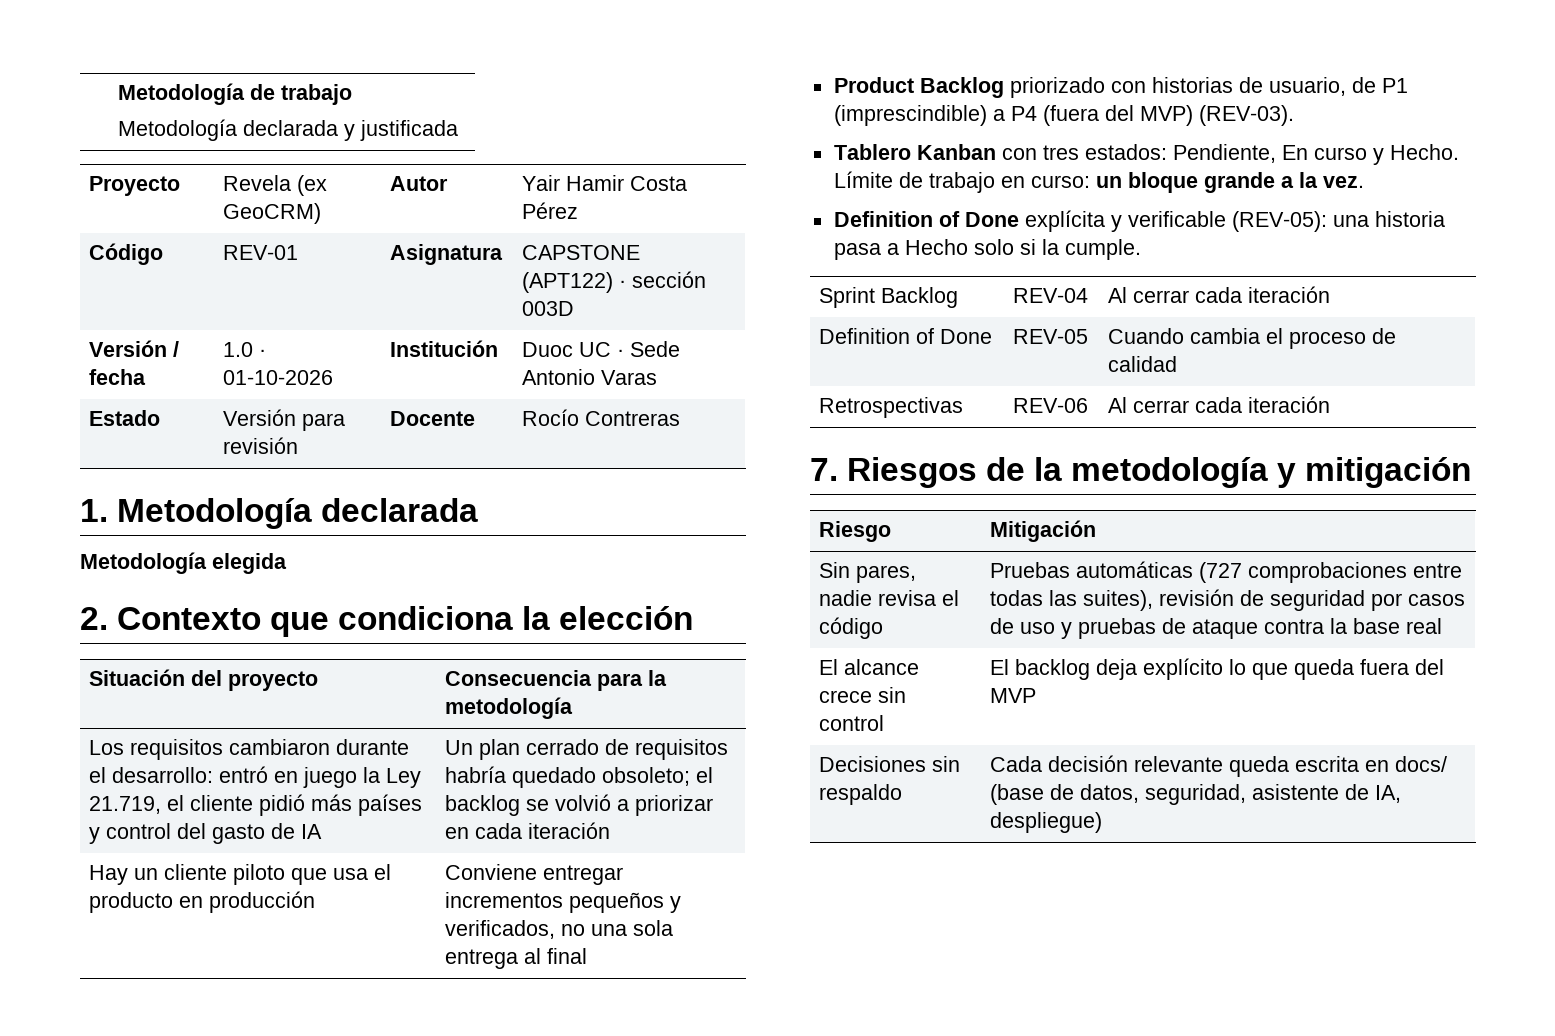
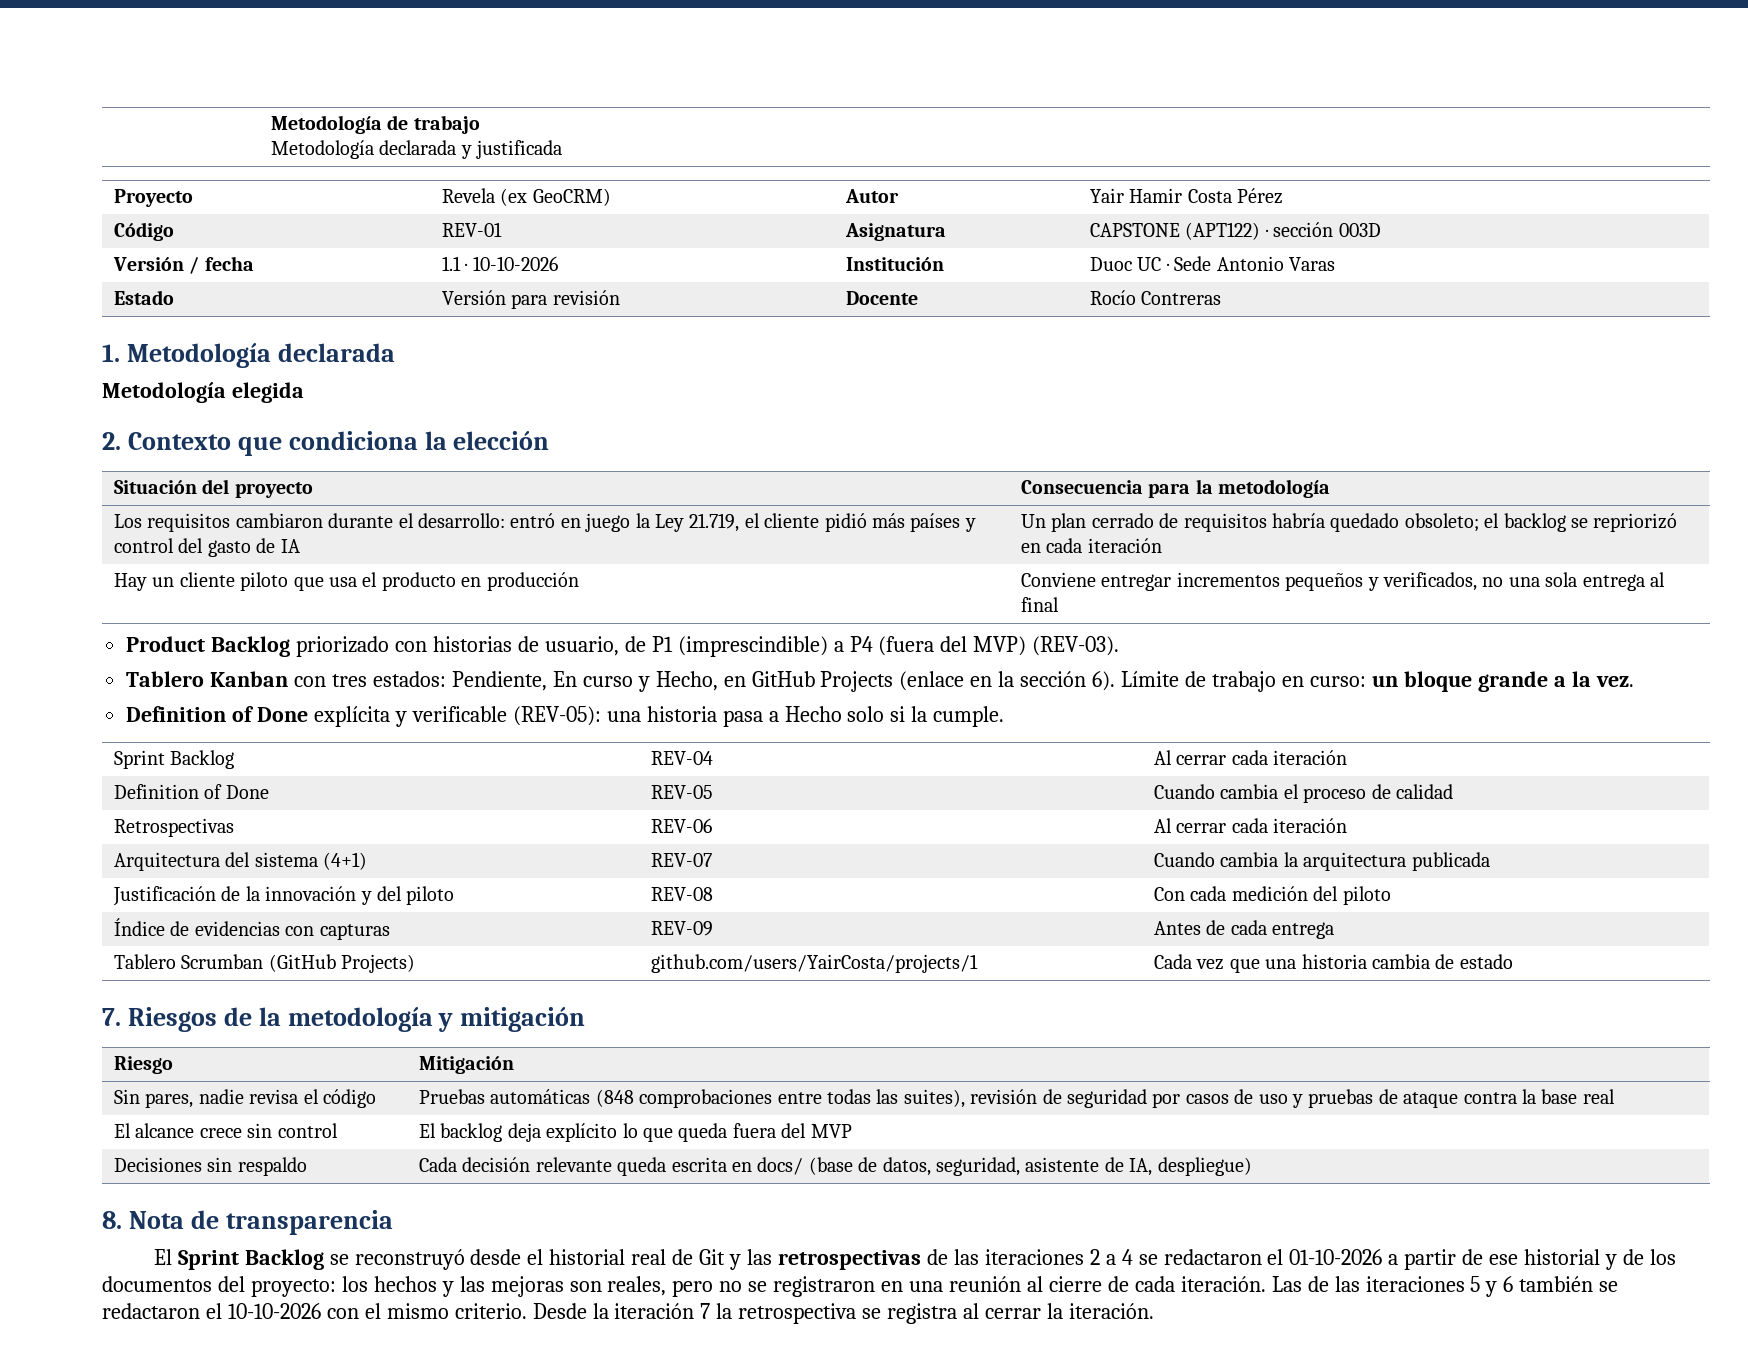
- Versión / fecha | 1.0 · 01-10-2026 | Institución | Duoc UC · Sede Antonio Varas
+ Versión / fecha | 1.1 · 10-10-2026 | Institución | Duoc UC · Sede Antonio Varas
- Los requisitos cambiaron durante el desarrollo: entró en juego la Ley 21.719, el cliente pidió más países y control del gasto de IA | Un plan cerrado de requisitos habría quedado obsoleto; el backlog se volvió a priorizar en cada iteración
+ Los requisitos cambiaron durante el desarrollo: entró en juego la Ley 21.719, el cliente pidió más países y control del gasto de IA | Un plan cerrado de requisitos habría quedado obsoleto; el backlog se repriorizó en cada iteración
- Tablero Kanban con tres estados: Pendiente, En curso y Hecho.
+ Tablero Kanban con tres estados: Pendiente, En curso y Hecho, en GitHub Projects (enlace en la sección 6).
+ Arquitectura del sistema (4+1) | REV-07 | Cuando cambia la arquitectura publicada
+ Justificación de la innovación y del piloto | REV-08 | Con cada medición del piloto
+ Índice de evidencias con capturas | REV-09 | Antes de cada entrega
+ Tablero Scrumban (GitHub Projects) | github.com/users/YairCosta/projects/1 | Cada vez que una historia cambia de estado
- Sin pares, nadie revisa el código | Pruebas automáticas (727 comprobaciones entre todas las suites), revisión de seguridad por casos de uso y pruebas de ataque contra la base real
+ Sin pares, nadie revisa el código | Pruebas automáticas (848 comprobaciones entre todas las suites), revisión de seguridad por casos de uso y pruebas de ataque contra la base real
+ 8. Nota de transparencia
+ El Sprint Backlog se reconstruyó desde el historial real de Git y las retrospectivas de las iteraciones 2 a 4 se redactaron el 01-10-2026 a partir de ese historial y de los documentos del proyecto: los hechos y las mejoras son reales, pero no se registraron en una reunión al cierre de cada iteración. Las de las iteraciones 5 y 6 también se redactaron el 10-10-2026 con el mismo criterio. Desde la iteración 7 la retrospectiva se registra al cerrar la iteración.

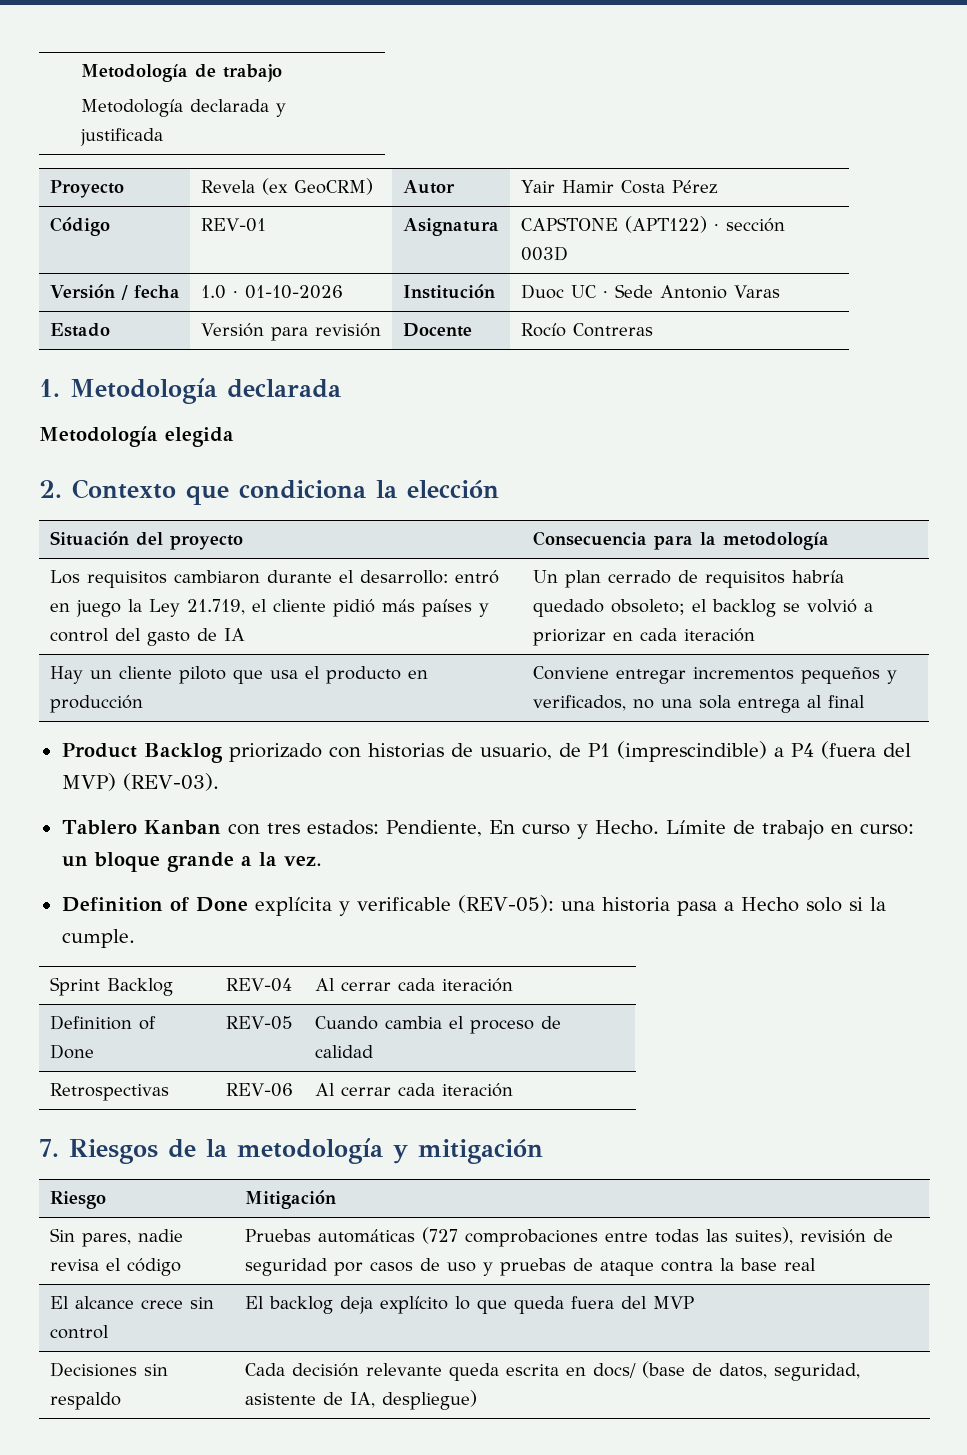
- Versión / fecha | 1.1 · 10-10-2026 | Institución | Duoc UC · Sede Antonio Varas
+ Versión / fecha | 1.0 · 01-10-2026 | Institución | Duoc UC · Sede Antonio Varas
- Los requisitos cambiaron durante el desarrollo: entró en juego la Ley 21.719, el cliente pidió más países y control del gasto de IA | Un plan cerrado de requisitos habría quedado obsoleto; el backlog se repriorizó en cada iteración
+ Los requisitos cambiaron durante el desarrollo: entró en juego la Ley 21.719, el cliente pidió más países y control del gasto de IA | Un plan cerrado de requisitos habría quedado obsoleto; el backlog se volvió a priorizar en cada iteración
- Tablero Kanban con tres estados: Pendiente, En curso y Hecho, en GitHub Projects (enlace en la sección 6).
+ Tablero Kanban con tres estados: Pendiente, En curso y Hecho.
- Arquitectura del sistema (4+1) | REV-07 | Cuando cambia la arquitectura publicada
- Justificación de la innovación y del piloto | REV-08 | Con cada medición del piloto
- Índice de evidencias con capturas | REV-09 | Antes de cada entrega
- Tablero Scrumban (GitHub Projects) | github.com/users/YairCosta/projects/1 | Cada vez que una historia cambia de estado
- Sin pares, nadie revisa el código | Pruebas automáticas (848 comprobaciones entre todas las suites), revisión de seguridad por casos de uso y pruebas de ataque contra la base real
+ Sin pares, nadie revisa el código | Pruebas automáticas (727 comprobaciones entre todas las suites), revisión de seguridad por casos de uso y pruebas de ataque contra la base real
- 8. Nota de transparencia
- El Sprint Backlog se reconstruyó desde el historial real de Git y las retrospectivas de las iteraciones 2 a 4 se redactaron el 01-10-2026 a partir de ese historial y de los documentos del proyecto: los hechos y las mejoras son reales, pero no se registraron en una reunión al cierre de cada iteración. Las de las iteraciones 5 y 6 también se redactaron el 10-10-2026 con el mismo criterio. Desde la iteración 7 la retrospectiva se registra al cerrar la iteración.

